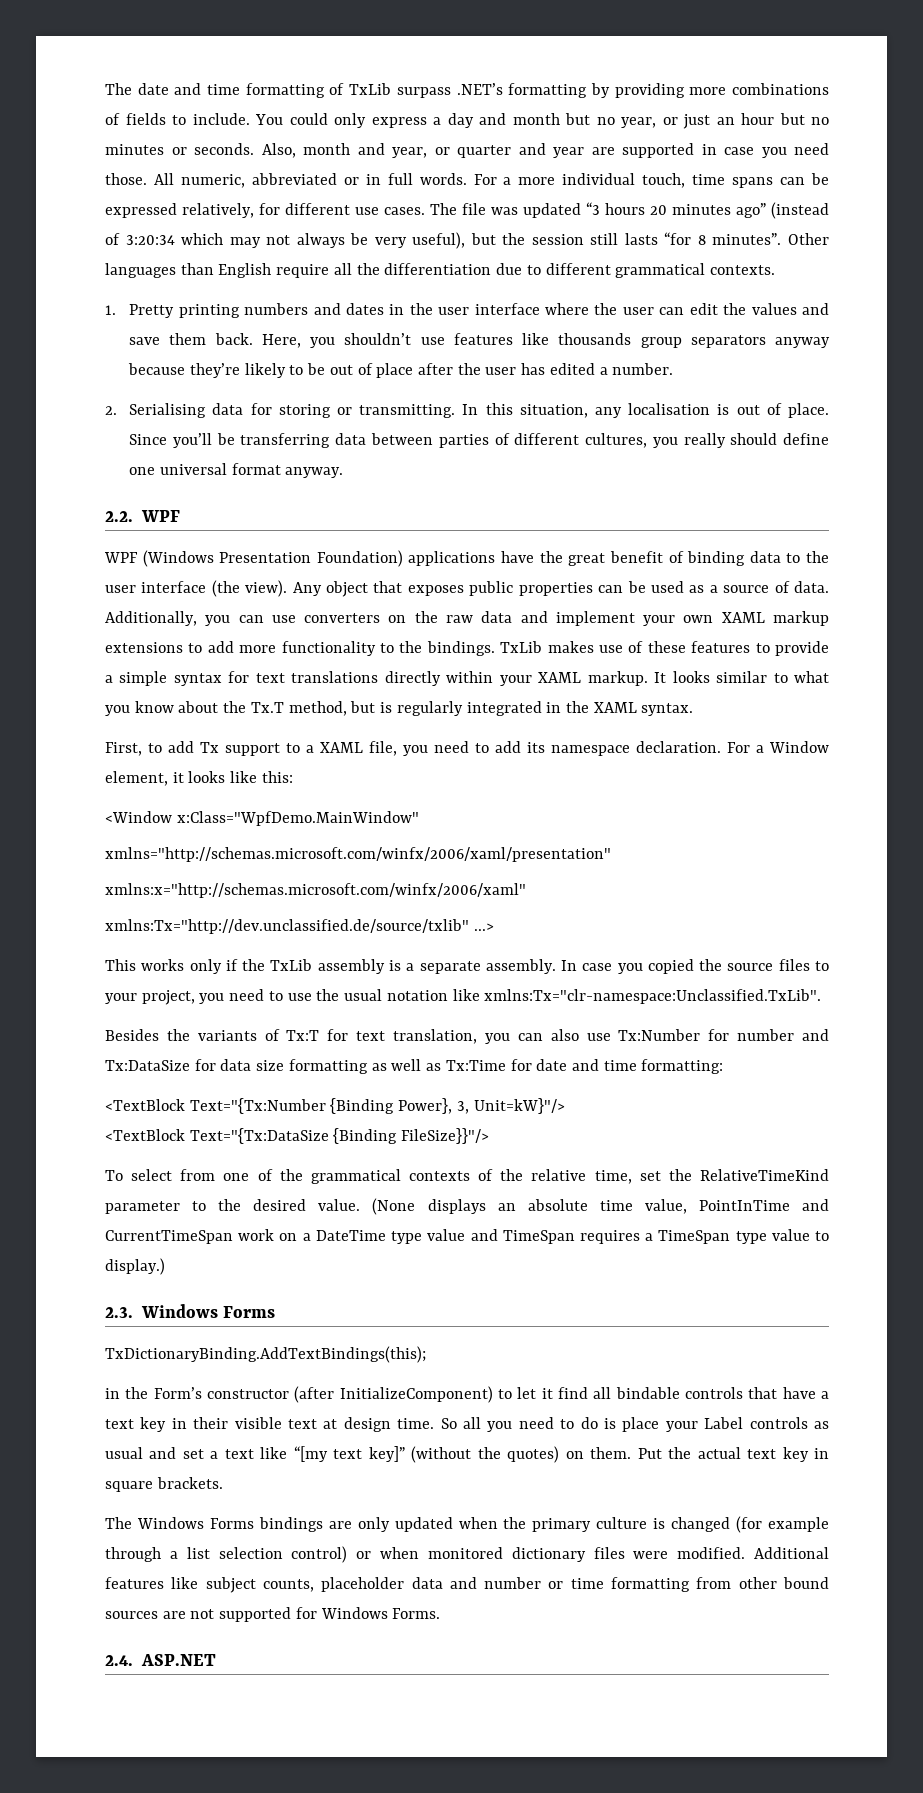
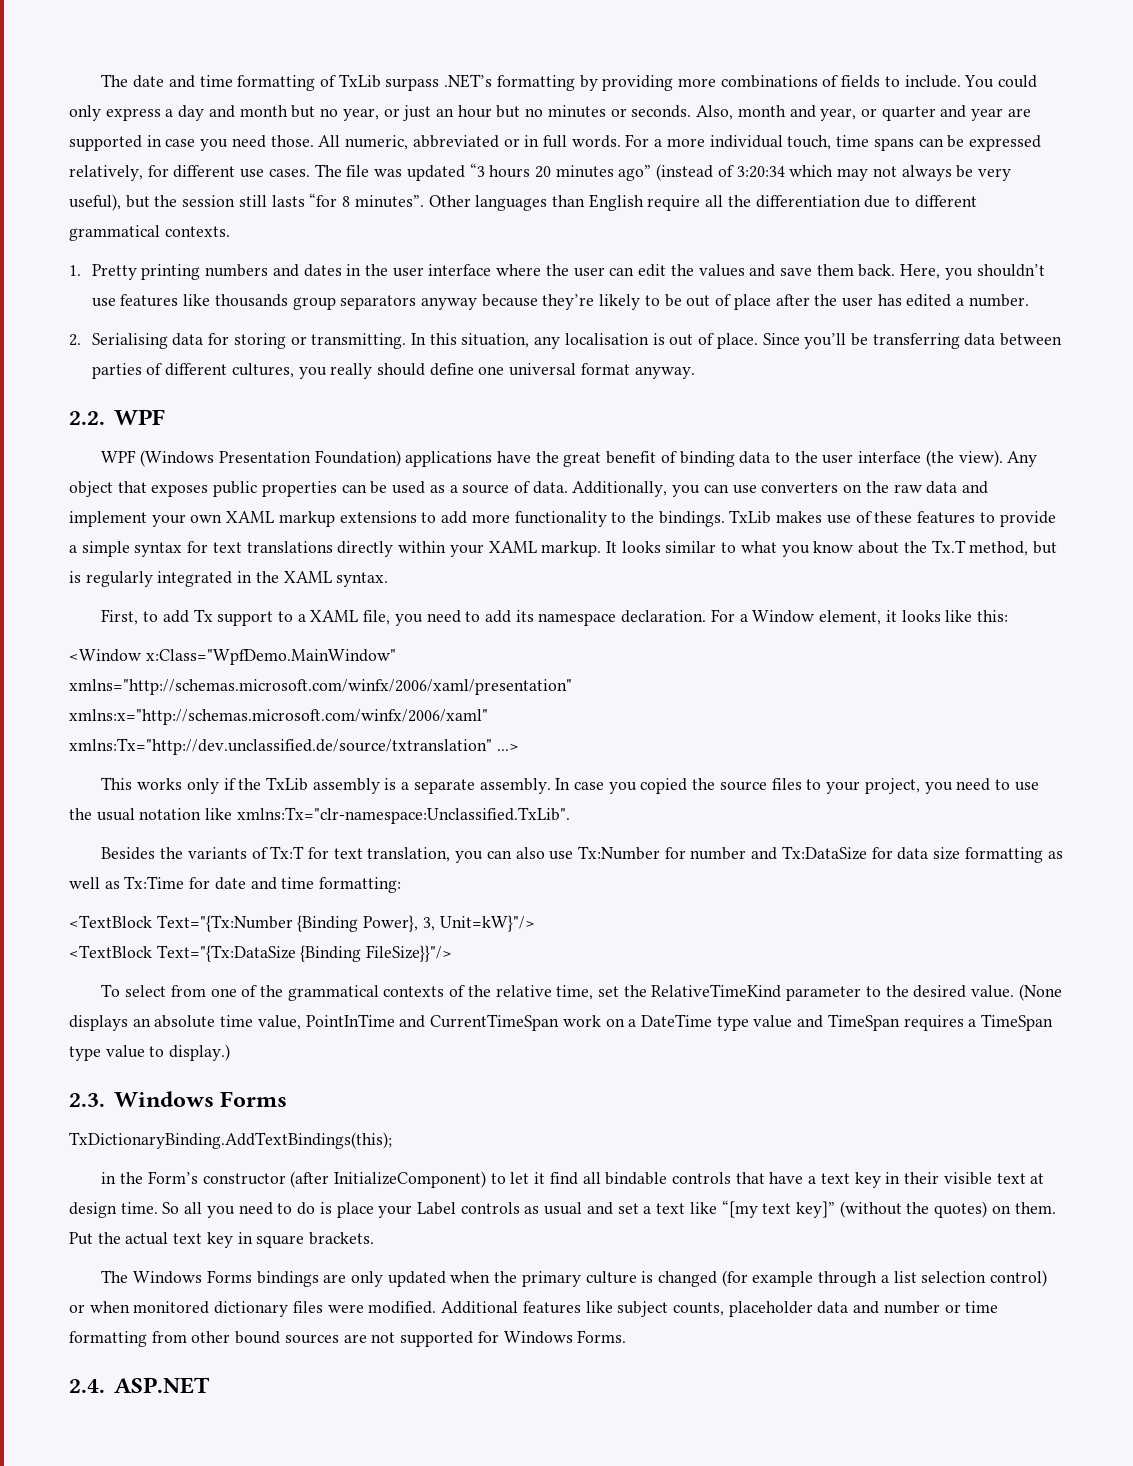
- xmlns:Tx="http://dev.unclassified.de/source/txlib" ...>
+ xmlns:Tx="http://dev.unclassified.de/source/txtranslation" ...>

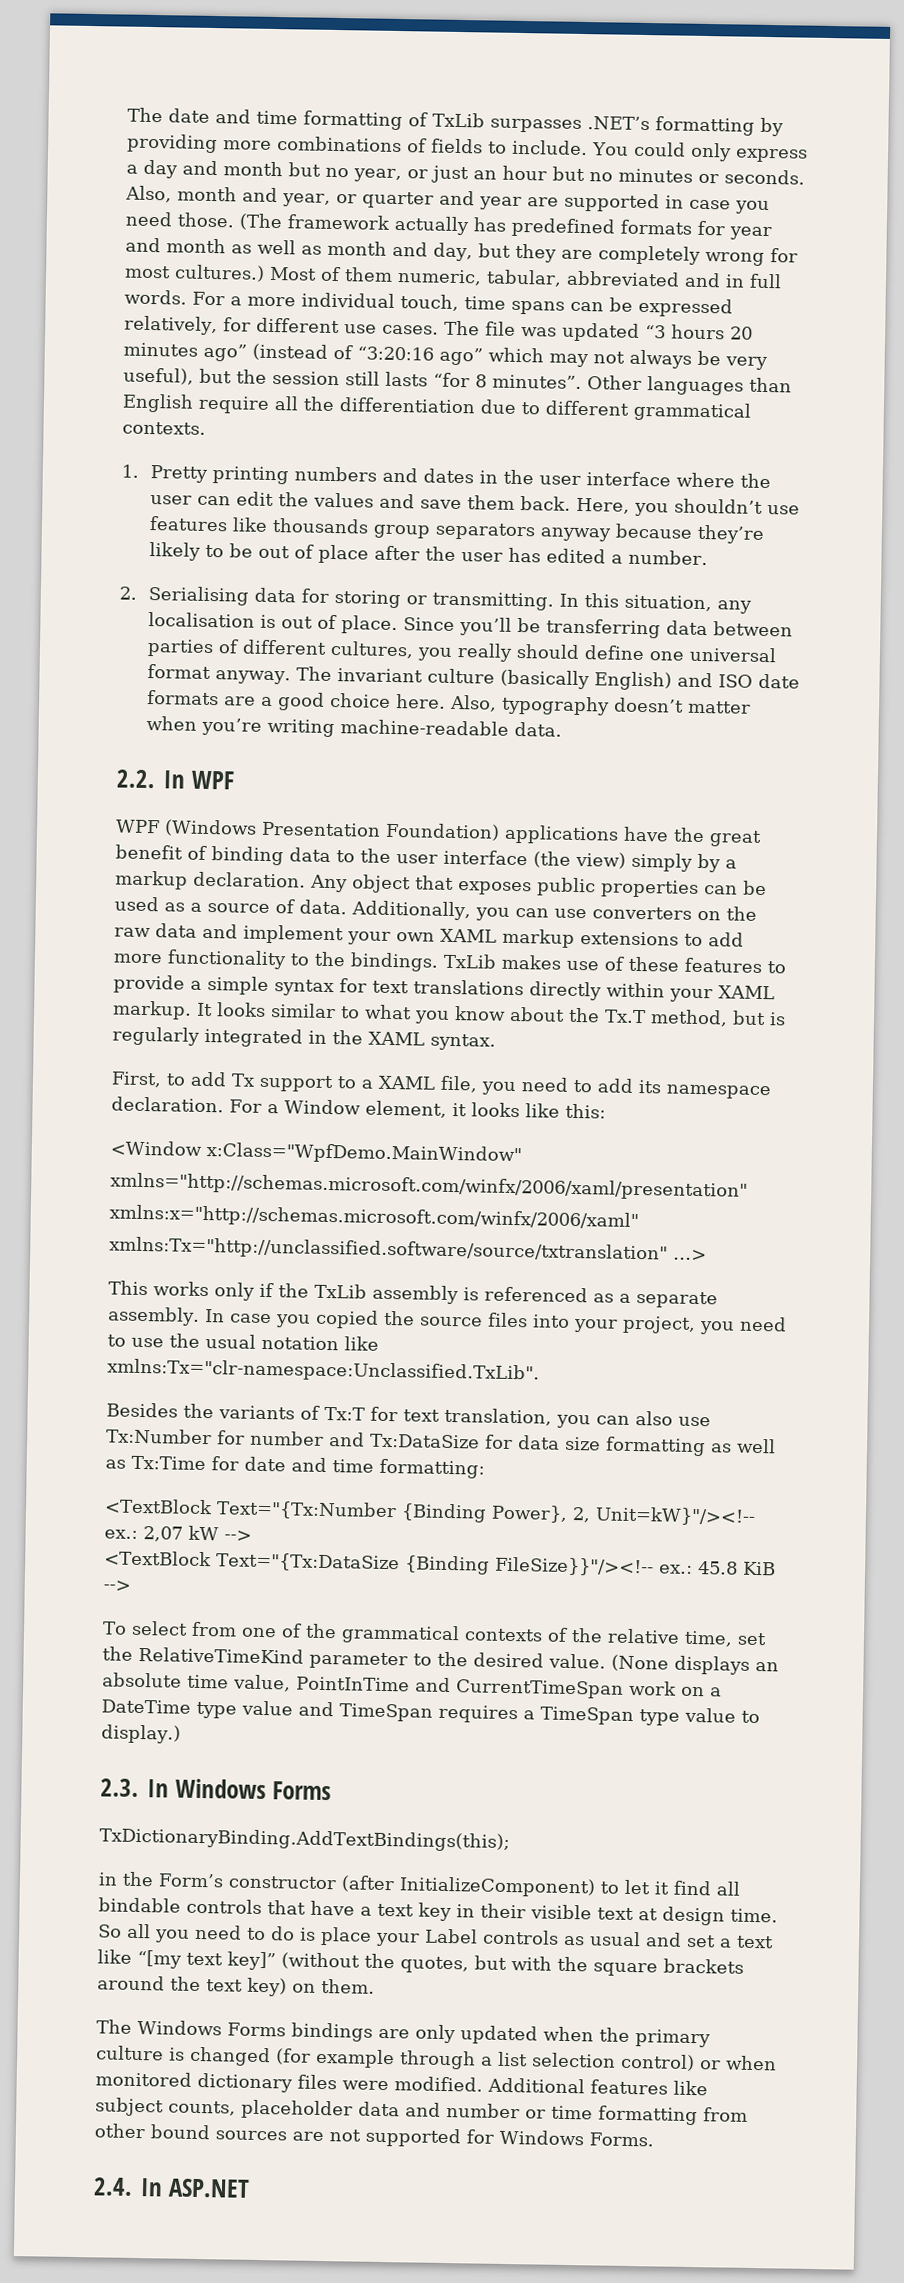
- The date and time formatting of TxLib surpass .NET’s formatting by providing more combinations of fields to include.
+ The date and time formatting of TxLib surpasses .NET’s formatting by providing more combinations of fields to include.
- All numeric, abbreviated or in full words.
+ (The framework actually has predefined formats for year and month as well as month and day, but they are completely wrong for most cultures.) Most of them numeric, tabular, abbreviated and in full words.
- The file was updated “3 hours 20 minutes ago” (instead of 3:20:34 which may not always be very useful), but the session still lasts “for 8 minutes”.
+ The file was updated “3 hours 20 minutes ago” (instead of “3:20:16 ago” which may not always be very useful), but the session still lasts “for 8 minutes”.
+ The invariant culture (basically English) and ISO date formats are a good choice here. Also, typography doesn’t matter when you’re writing machine-readable data.
- 2.2. WPF
+ 2.2. In WPF
- WPF (Windows Presentation Foundation) applications have the great benefit of binding data to the user interface (the view).
+ WPF (Windows Presentation Foundation) applications have the great benefit of binding data to the user interface (the view) simply by a markup declaration.
- xmlns:Tx="http://dev.unclassified.de/source/txtranslation" ...>
+ xmlns:Tx="http://unclassified.software/source/txtranslation" ...>
- This works only if the TxLib assembly is a separate assembly.
+ This works only if the TxLib assembly is referenced as a separate assembly.
- In case you copied the source files to your project, you need to use the usual notation like xmlns:Tx="clr-namespace:Unclassified.TxLib".
+ In case you copied the source files into your project, you need to use the usual notation like xmlns:Tx="clr-namespace:Unclassified.TxLib".
- <TextBlock Text="{Tx:Number {Binding Power}, 3, Unit=kW}"/>
- <TextBlock Text="{Tx:DataSize {Binding FileSize}}"/>
+ <TextBlock Text="{Tx:Number {Binding Power}, 2, Unit=kW}"/><!-- ex.: 2,07 kW -->
+ <TextBlock Text="{Tx:DataSize {Binding FileSize}}"/><!-- ex.: 45.8 KiB -->
- 2.3. Windows Forms
+ 2.3. In Windows Forms
- So all you need to do is place your Label controls as usual and set a text like “[my text key]” (without the quotes) on them. Put the actual text key in square brackets.
+ So all you need to do is place your Label controls as usual and set a text like “[my text key]” (without the quotes, but with the square brackets around the text key) on them.
- 2.4. ASP.NET
+ 2.4. In ASP.NET

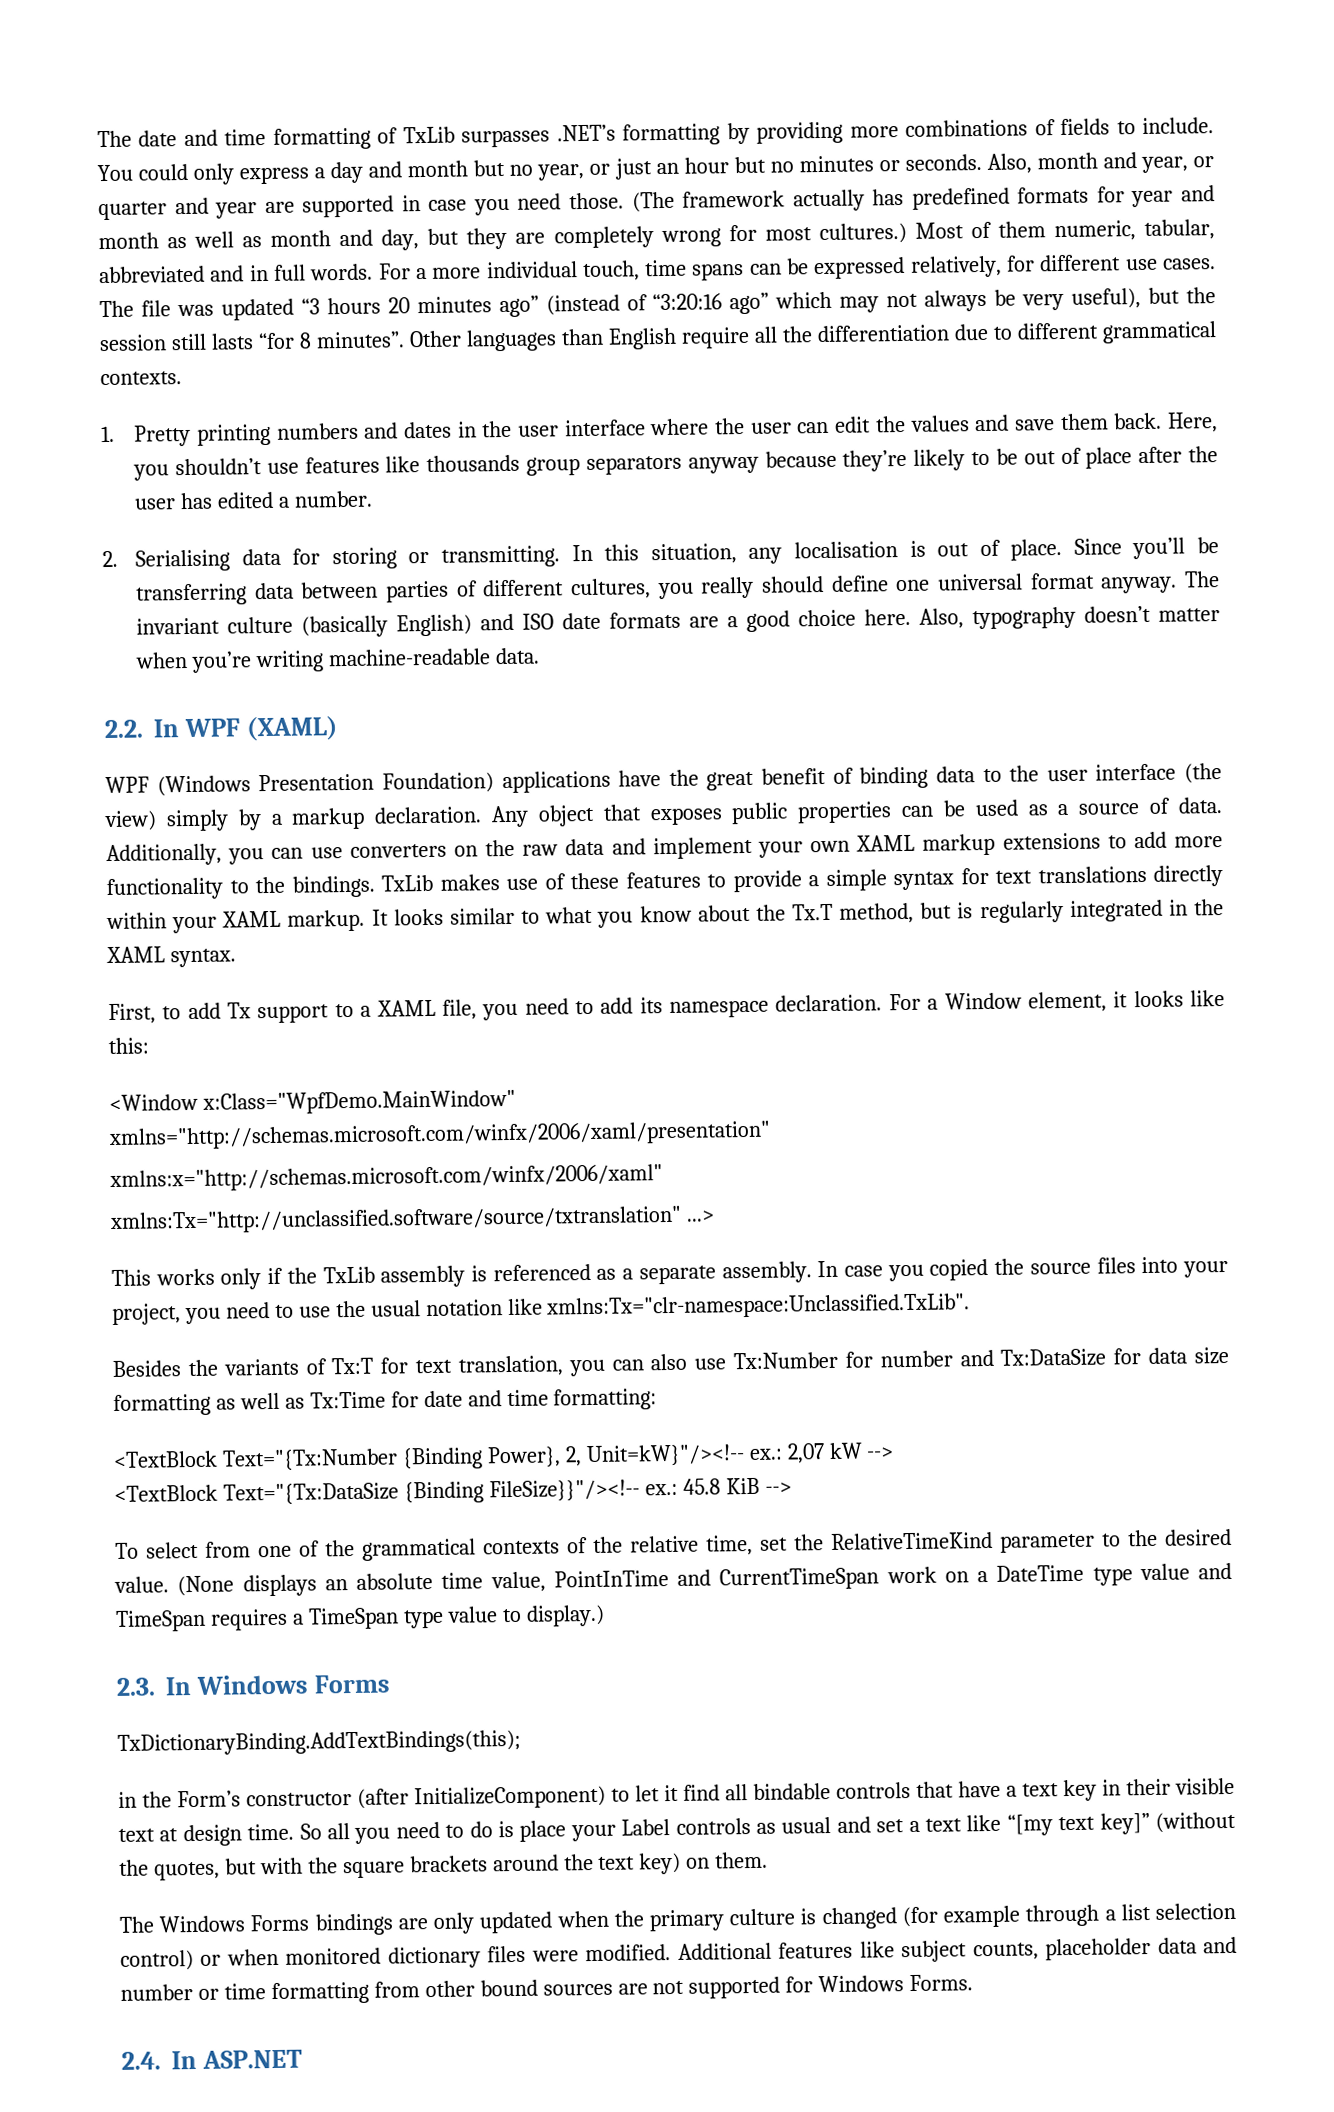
- 2.2. In WPF
+ 2.2. In WPF (XAML)

